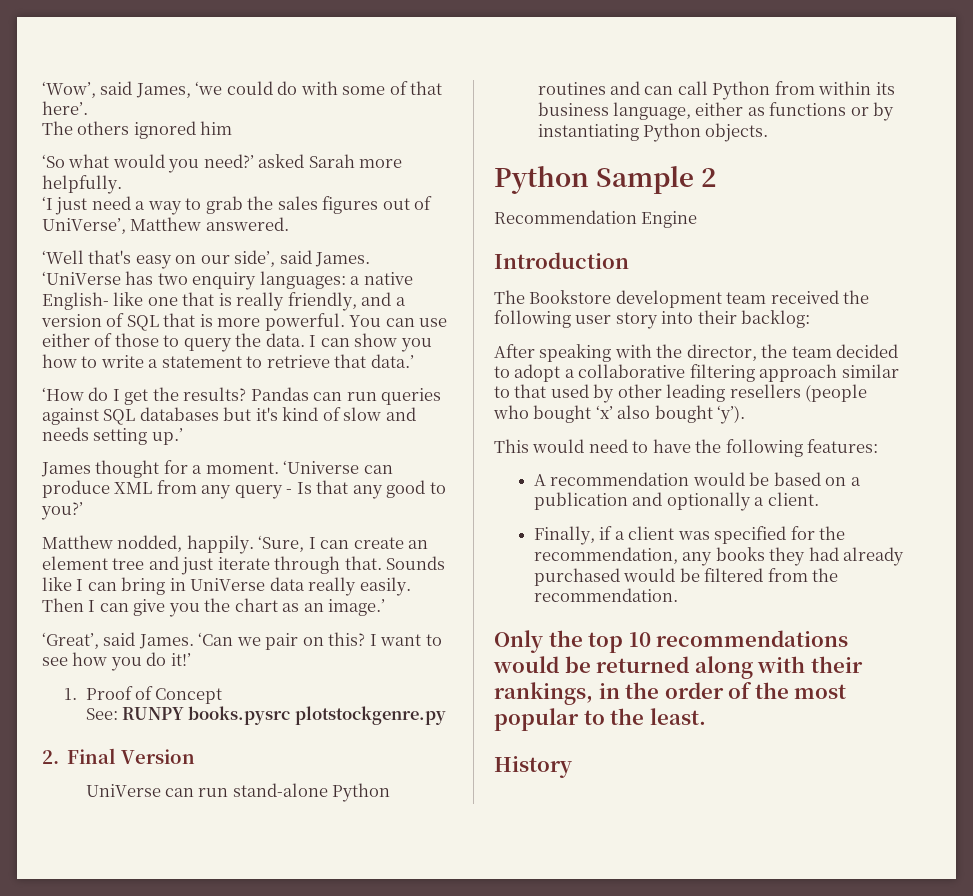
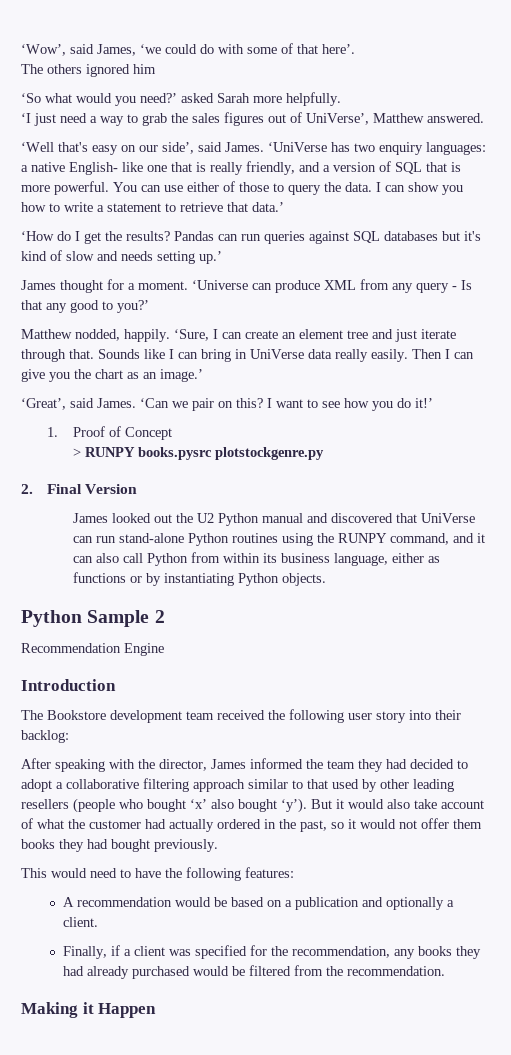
- See: RUNPY books.pysrc plotstockgenre.py
+ > RUNPY books.pysrc plotstockgenre.py
- UniVerse can run stand-alone Python routines and can call Python from within its business language, either as functions or by instantiating Python objects.
+ James looked out the U2 Python manual and discovered that UniVerse can run stand-alone Python routines using the RUNPY command, and it can also call Python from within its business language, either as functions or by instantiating Python objects.
- After speaking with the director, the team decided to adopt a collaborative filtering approach similar to that used by other leading resellers (people who bought ‘x’ also bought ‘y’).
+ After speaking with the director, James informed the team they had decided to adopt a collaborative filtering approach similar to that used by other leading resellers (people who bought ‘x’ also bought ‘y’). But it would also take account of what the customer had actually ordered in the past, so it would not offer them books they had bought previously.
- Only the top 10 recommendations would be returned along with their rankings, in the order of the most popular to the least.
- History
+ Making it Happen

